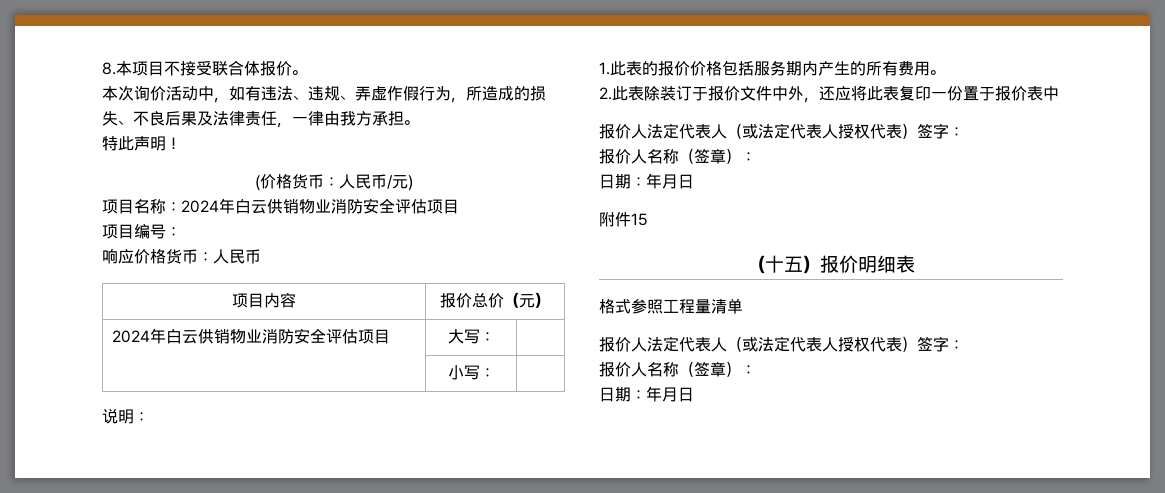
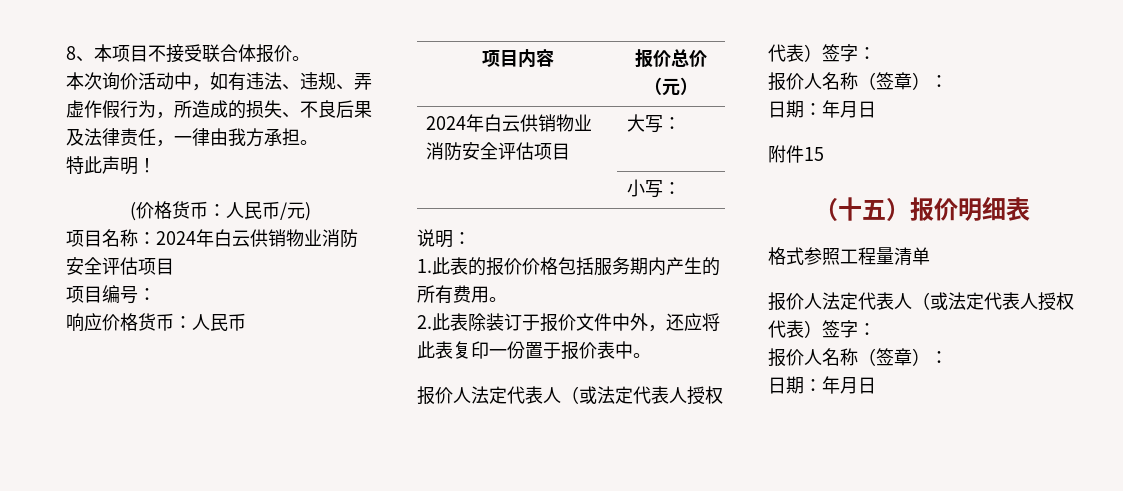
- 8.本项目不接受联合体报价。
+ 8、本项目不接受联合体报价。
- 2.此表除装订于报价文件中外，还应将此表复印一份置于报价表中
+ 2.此表除装订于报价文件中外，还应将此表复印一份置于报价表中。

